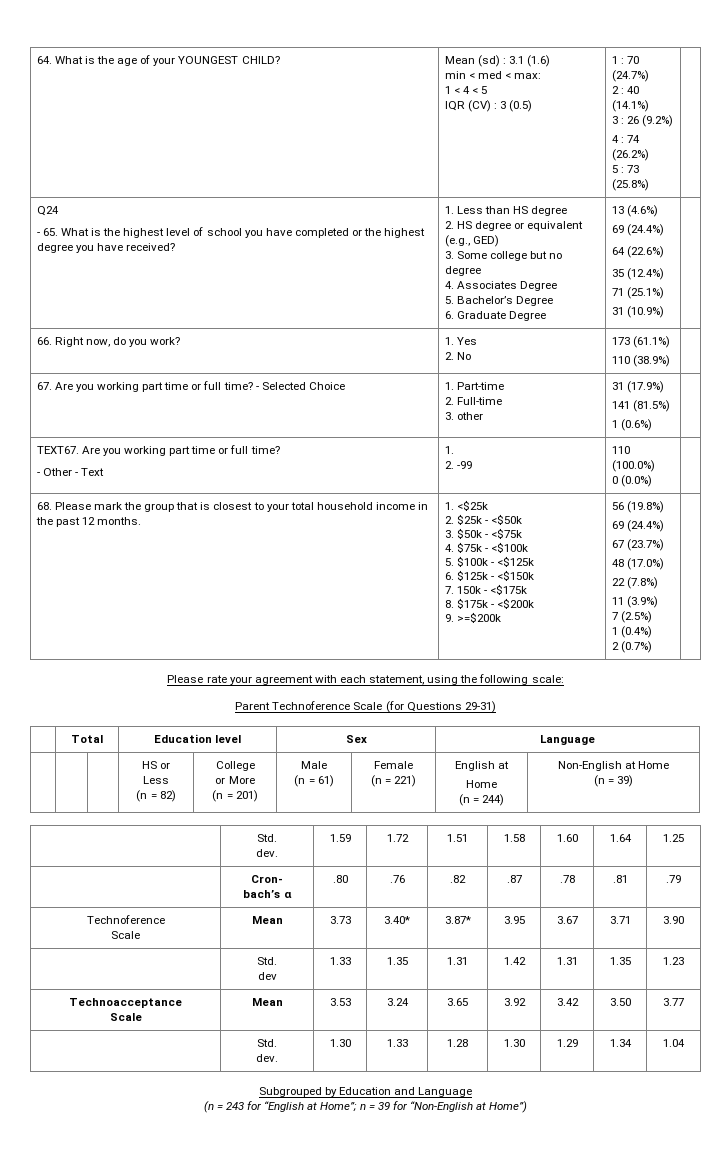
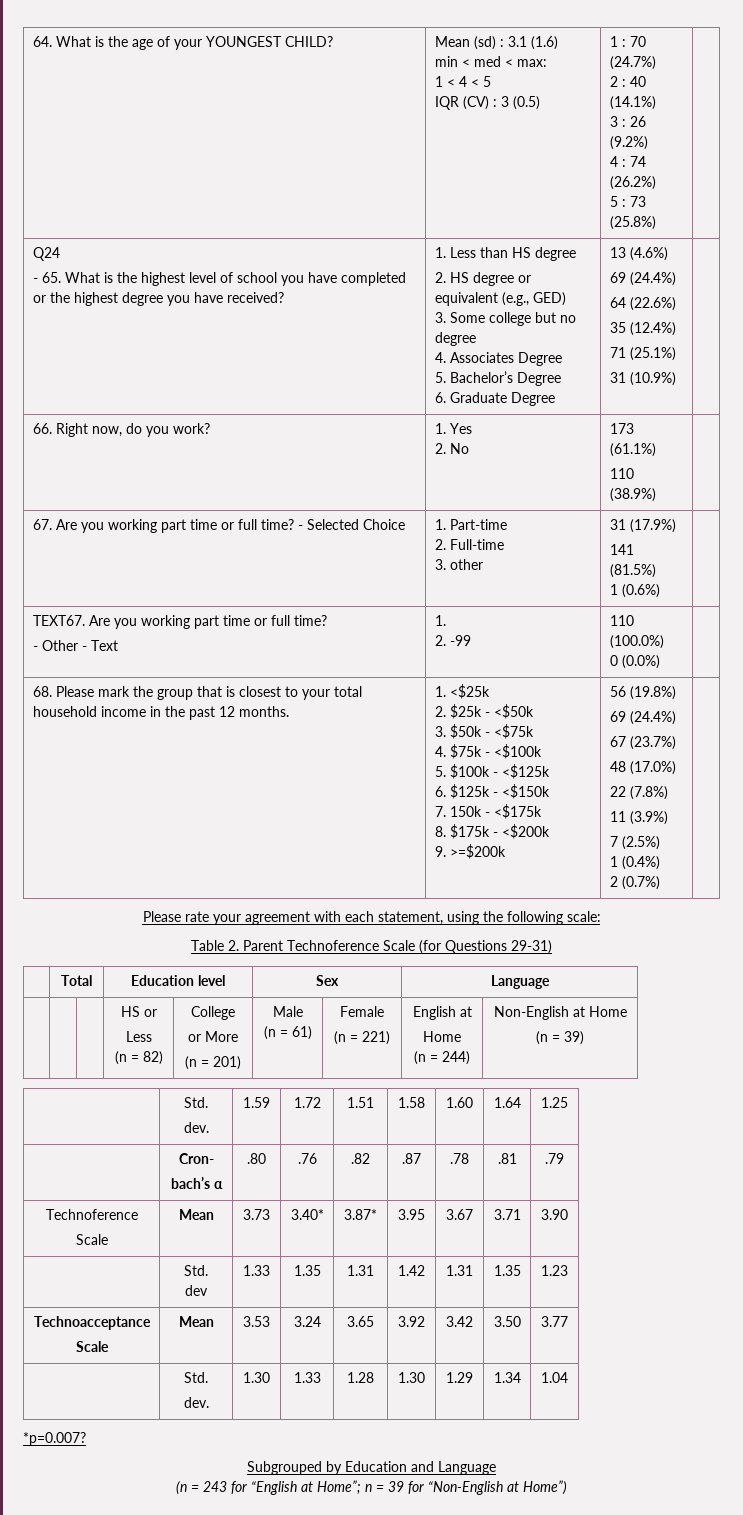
- Parent Technoference Scale (for Questions 29-31)
+ Table 2. Parent Technoference Scale (for Questions 29-31)
+ *p=0.007?

